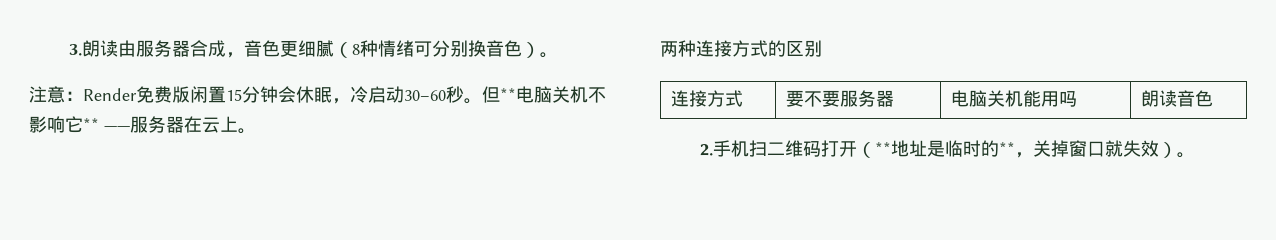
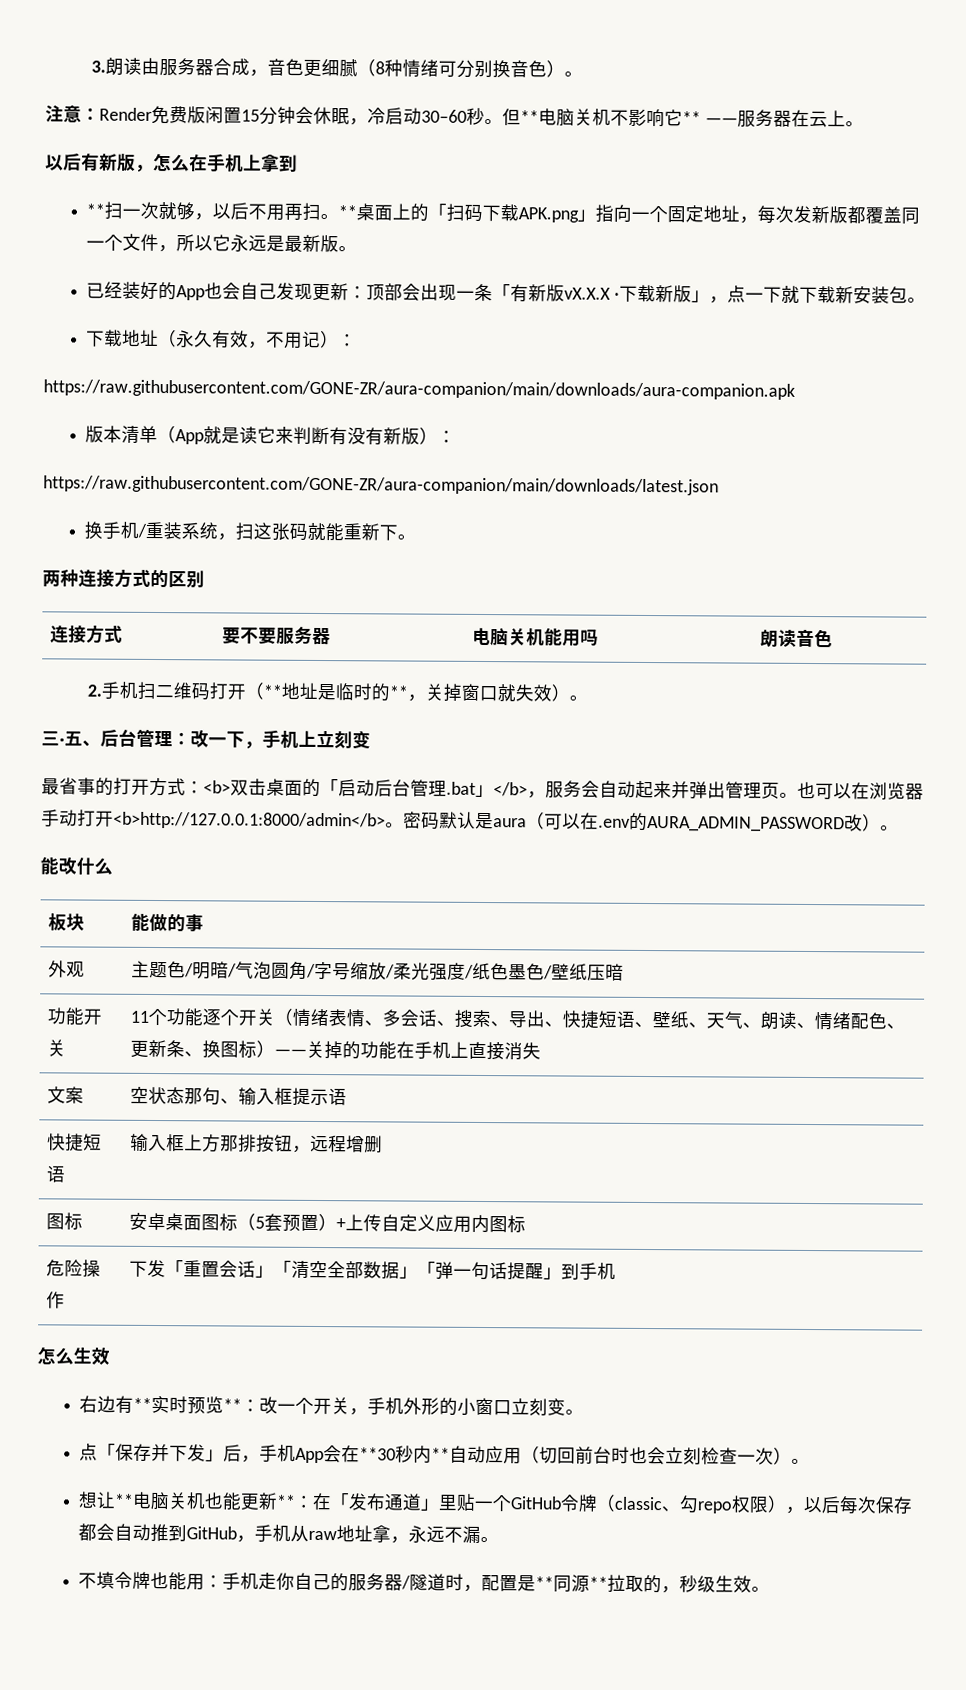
+ 以后有新版，怎么在手机上拿到
+ **扫一次就够，以后不用再扫。**桌面上的「扫码下载APK.png」指向一个固定地址，每次发新版都覆盖同一个文件，所以它永远是最新版。
+ 已经装好的App也会自己发现更新：顶部会出现一条「有新版vX.X.X ·下载新版」，点一下就下载新安装包。
+ 下载地址（永久有效，不用记）：
+ https://raw.githubusercontent.com/GONE-ZR/aura-companion/main/downloads/aura-companion.apk
+ 版本清单（App就是读它来判断有没有新版）：
+ https://raw.githubusercontent.com/GONE-ZR/aura-companion/main/downloads/latest.json
+ 换手机/重装系统，扫这张码就能重新下。
+ 三·五、后台管理：改一下，手机上立刻变
+ 最省事的打开方式：<b>双击桌面的「启动后台管理.bat」</b>，服务会自动起来并弹出管理页。也可以在浏览器手动打开<b>http://127.0.0.1:8000/admin</b>。密码默认是aura（可以在.env的AURA_ADMIN_PASSWORD改）。
+ 能改什么
+ 板块 | 能做的事
+ 外观 | 主题色/明暗/气泡圆角/字号缩放/柔光强度/纸色墨色/壁纸压暗
+ 功能开关 | 11个功能逐个开关（情绪表情、多会话、搜索、导出、快捷短语、壁纸、天气、朗读、情绪配色、更新条、换图标）——关掉的功能在手机上直接消失
+ 文案 | 空状态那句、输入框提示语
+ 快捷短语 | 输入框上方那排按钮，远程增删
+ 图标 | 安卓桌面图标（5套预置）+上传自定义应用内图标
+ 危险操作 | 下发「重置会话」「清空全部数据」「弹一句话提醒」到手机
+ 怎么生效
+ 右边有**实时预览**：改一个开关，手机外形的小窗口立刻变。
+ 点「保存并下发」后，手机App会在**30秒内**自动应用（切回前台时也会立刻检查一次）。
+ 想让**电脑关机也能更新**：在「发布通道」里贴一个GitHub令牌（classic、勾repo权限），以后每次保存都会自动推到GitHub，手机从raw地址拿，永远不漏。
+ 不填令牌也能用：手机走你自己的服务器/隧道时，配置是**同源**拉取的，秒级生效。

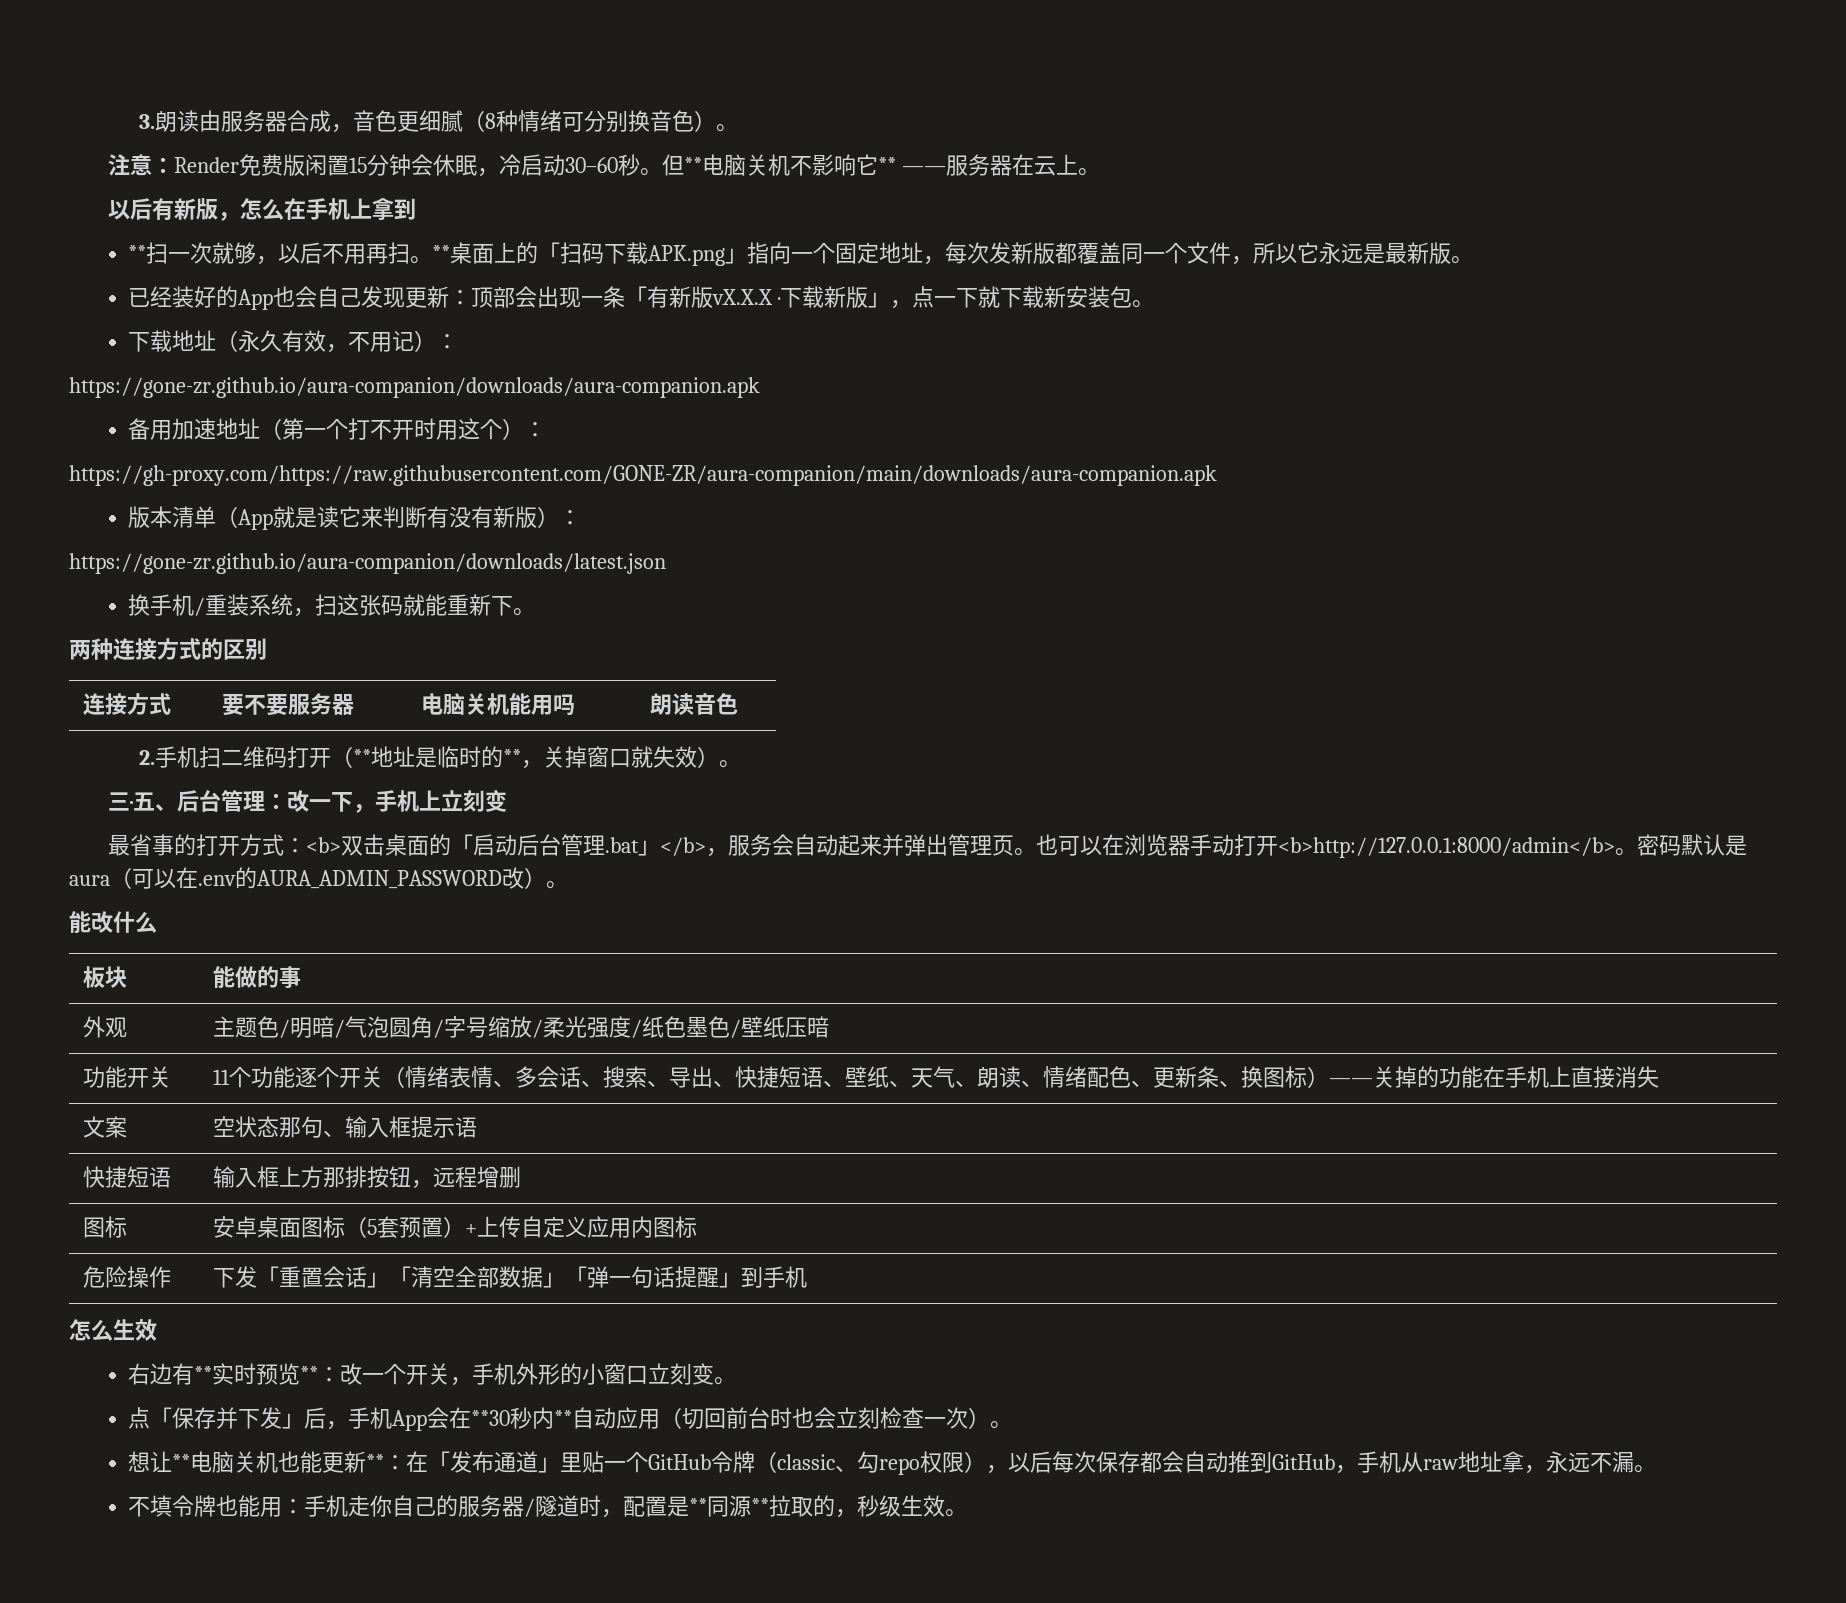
- https://raw.githubusercontent.com/GONE-ZR/aura-companion/main/downloads/aura-companion.apk
+ https://gone-zr.github.io/aura-companion/downloads/aura-companion.apk
+ 备用加速地址（第一个打不开时用这个）：
+ https://gh-proxy.com/https://raw.githubusercontent.com/GONE-ZR/aura-companion/main/downloads/aura-companion.apk
- https://raw.githubusercontent.com/GONE-ZR/aura-companion/main/downloads/latest.json
+ https://gone-zr.github.io/aura-companion/downloads/latest.json

